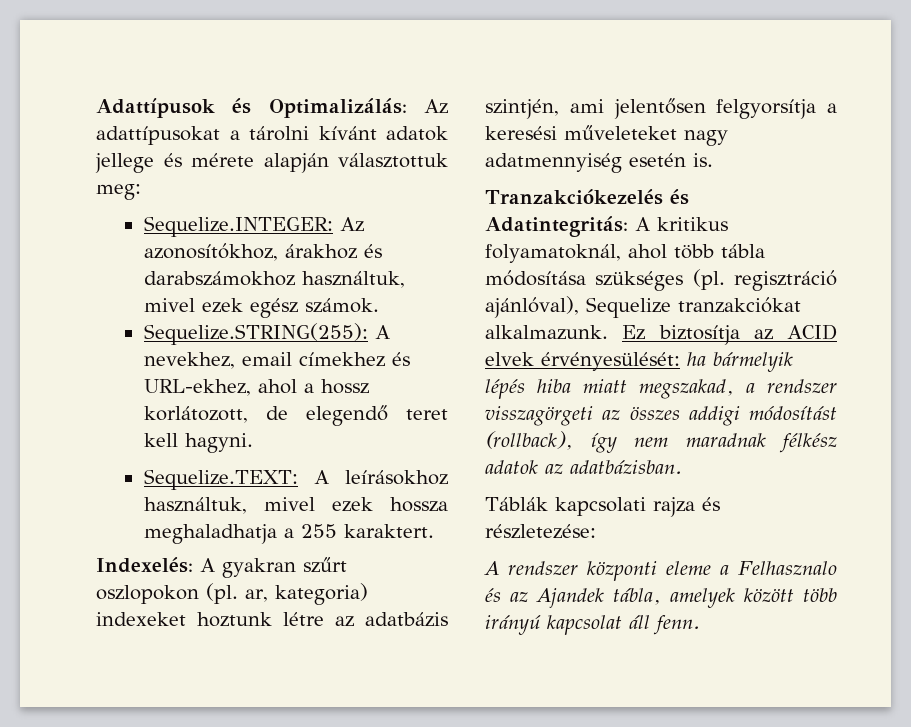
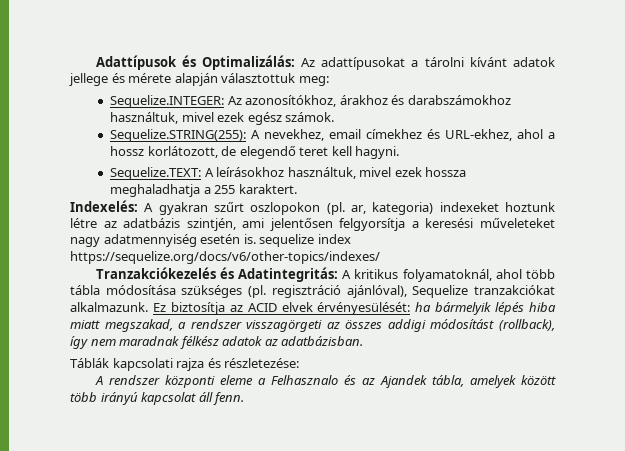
- Indexelés: A gyakran szűrt oszlopokon (pl. ar, kategoria) indexeket hoztunk létre az adatbázis szintjén, ami jelentősen felgyorsítja a keresési műveleteket nagy adatmennyiség esetén is.
+ Indexelés: A gyakran szűrt oszlopokon (pl. ar, kategoria) indexeket hoztunk létre az adatbázis szintjén, ami jelentősen felgyorsítja a keresési műveleteket nagy adatmennyiség esetén is. sequelize index https://sequelize.org/docs/v6/other-topics/indexes/

